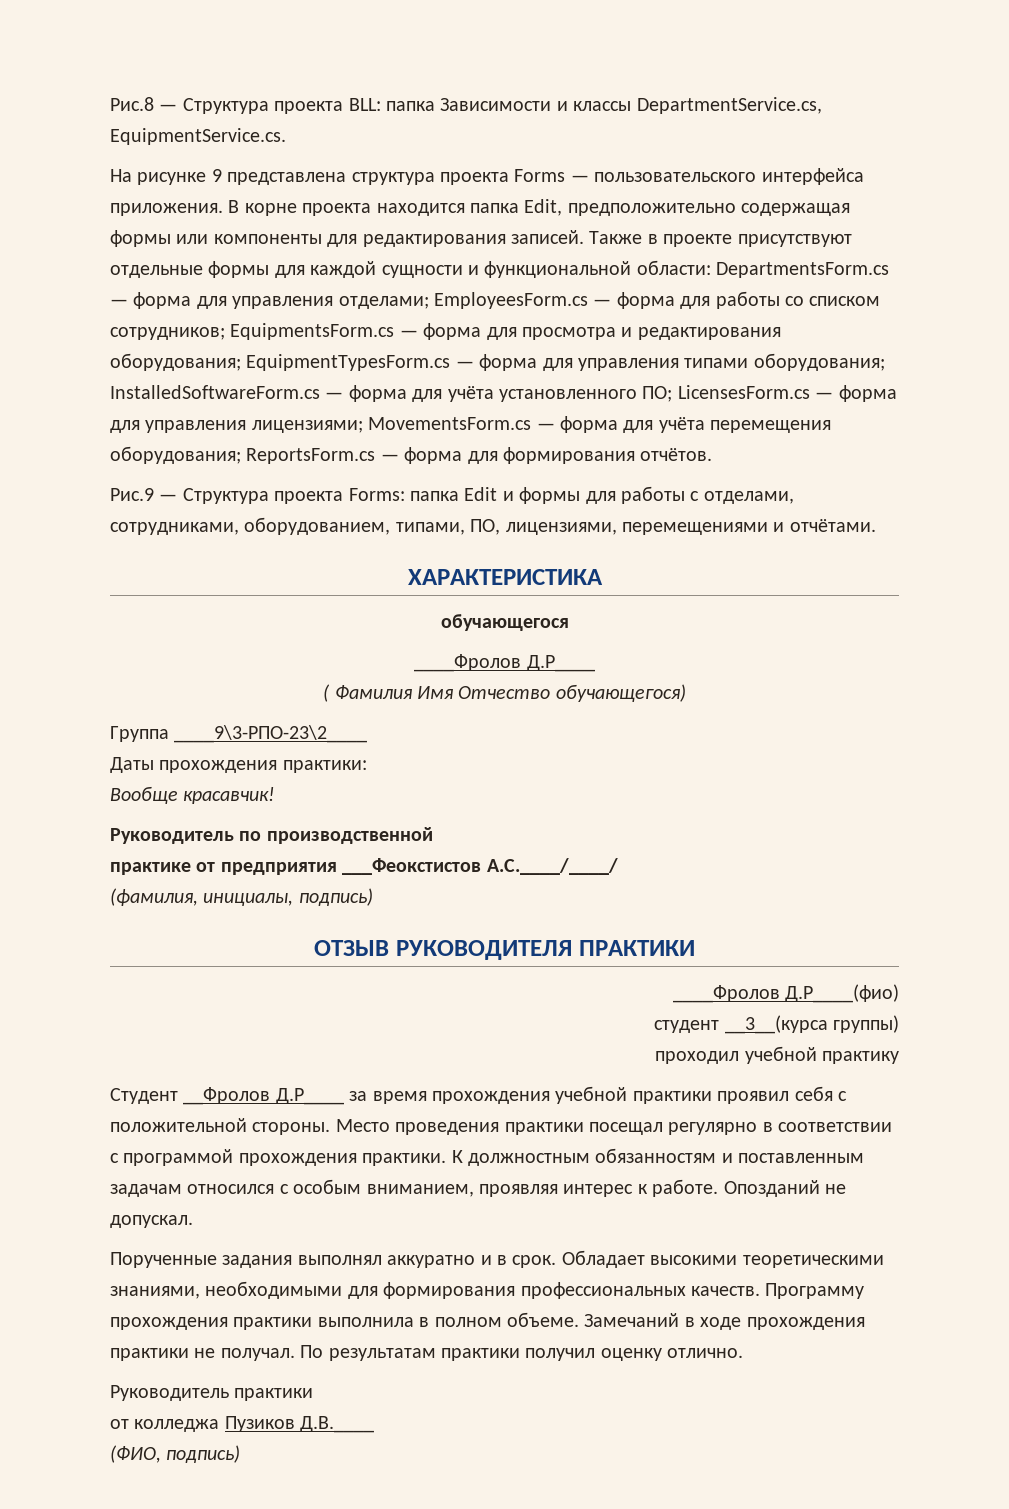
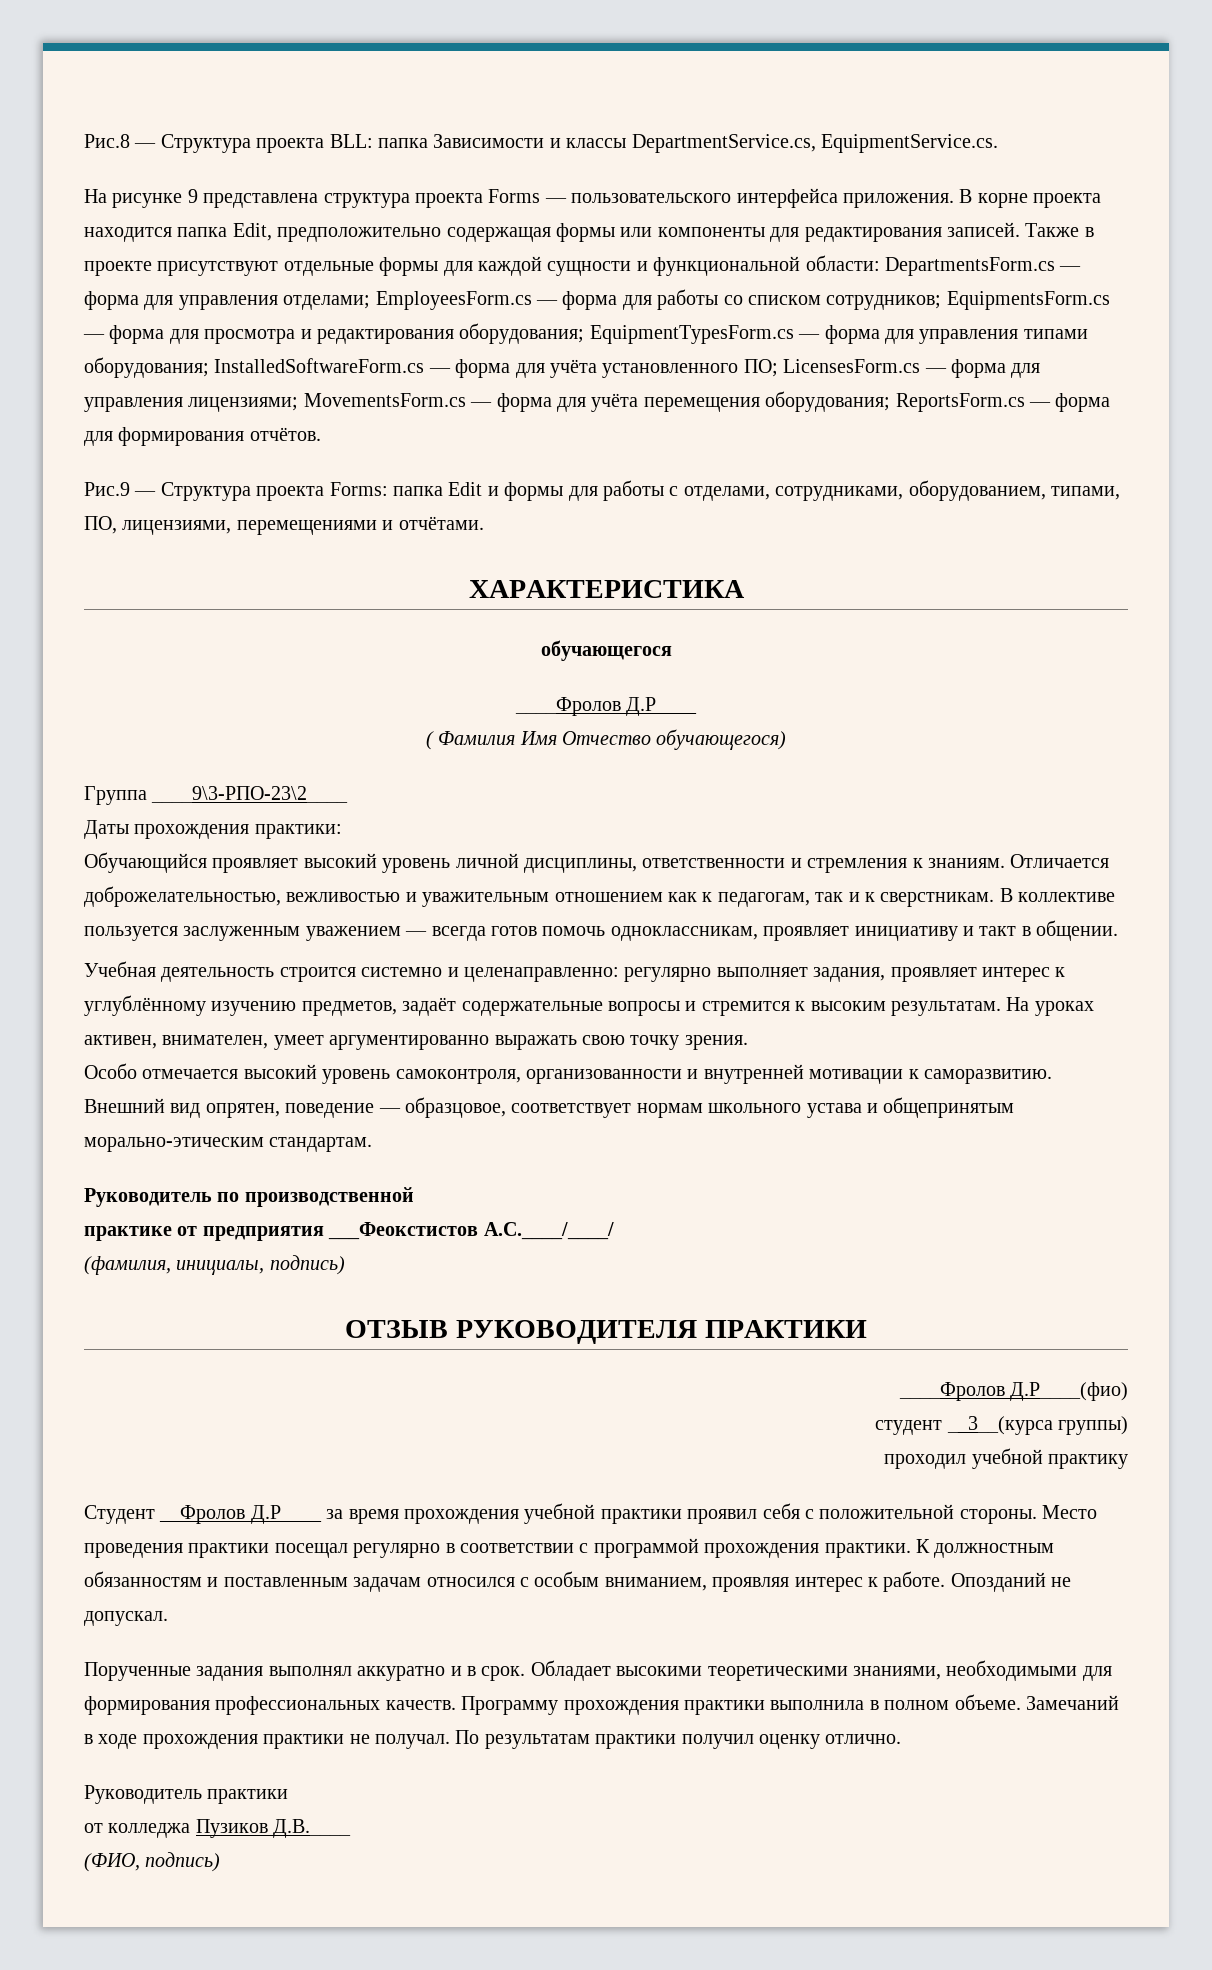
- Вообще красавчик!
+ Обучающийся проявляет высокий уровень личной дисциплины, ответственности и стремления к знаниям. Отличается доброжелательностью, вежливостью и уважительным отношением как к педагогам, так и к сверстникам. В коллективе пользуется заслуженным уважением — всегда готов помочь одноклассникам, проявляет инициативу и такт в общении.
+ Учебная деятельность строится системно и целенаправленно: регулярно выполняет задания, проявляет интерес к углублённому изучению предметов, задаёт содержательные вопросы и стремится к высоким результатам. На уроках активен, внимателен, умеет аргументированно выражать свою точку зрения.
+ Особо отмечается высокий уровень самоконтроля, организованности и внутренней мотивации к саморазвитию. Внешний вид опрятен, поведение — образцовое, соответствует нормам школьного устава и общепринятым морально-этическим стандартам.

